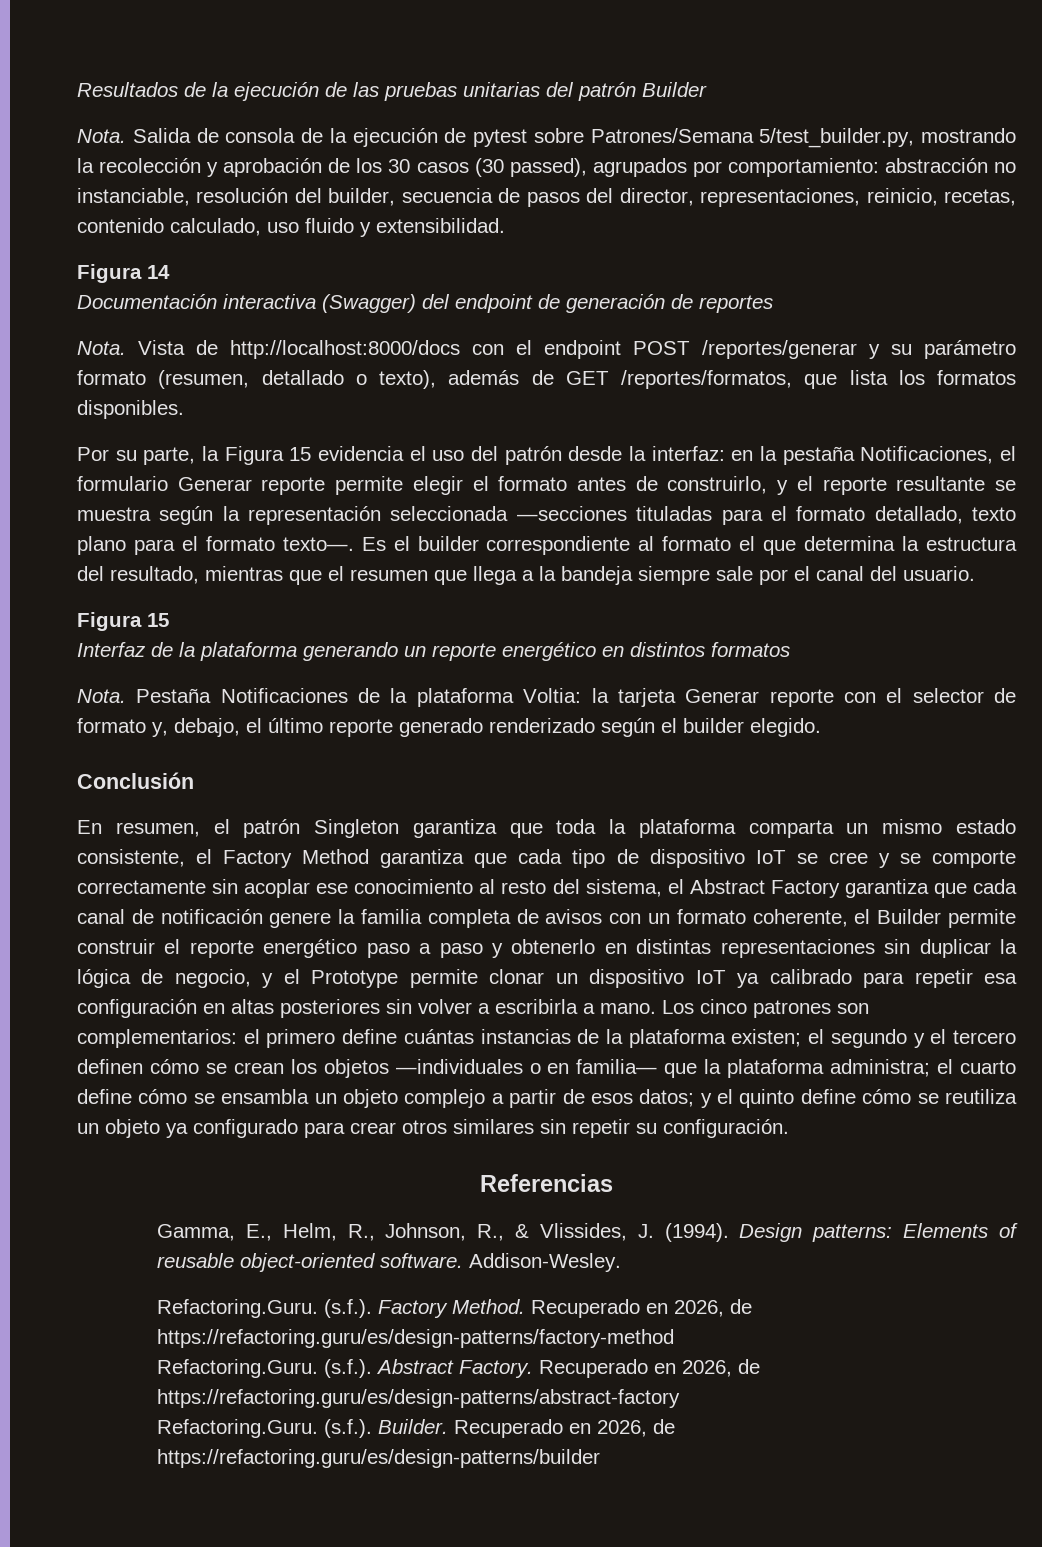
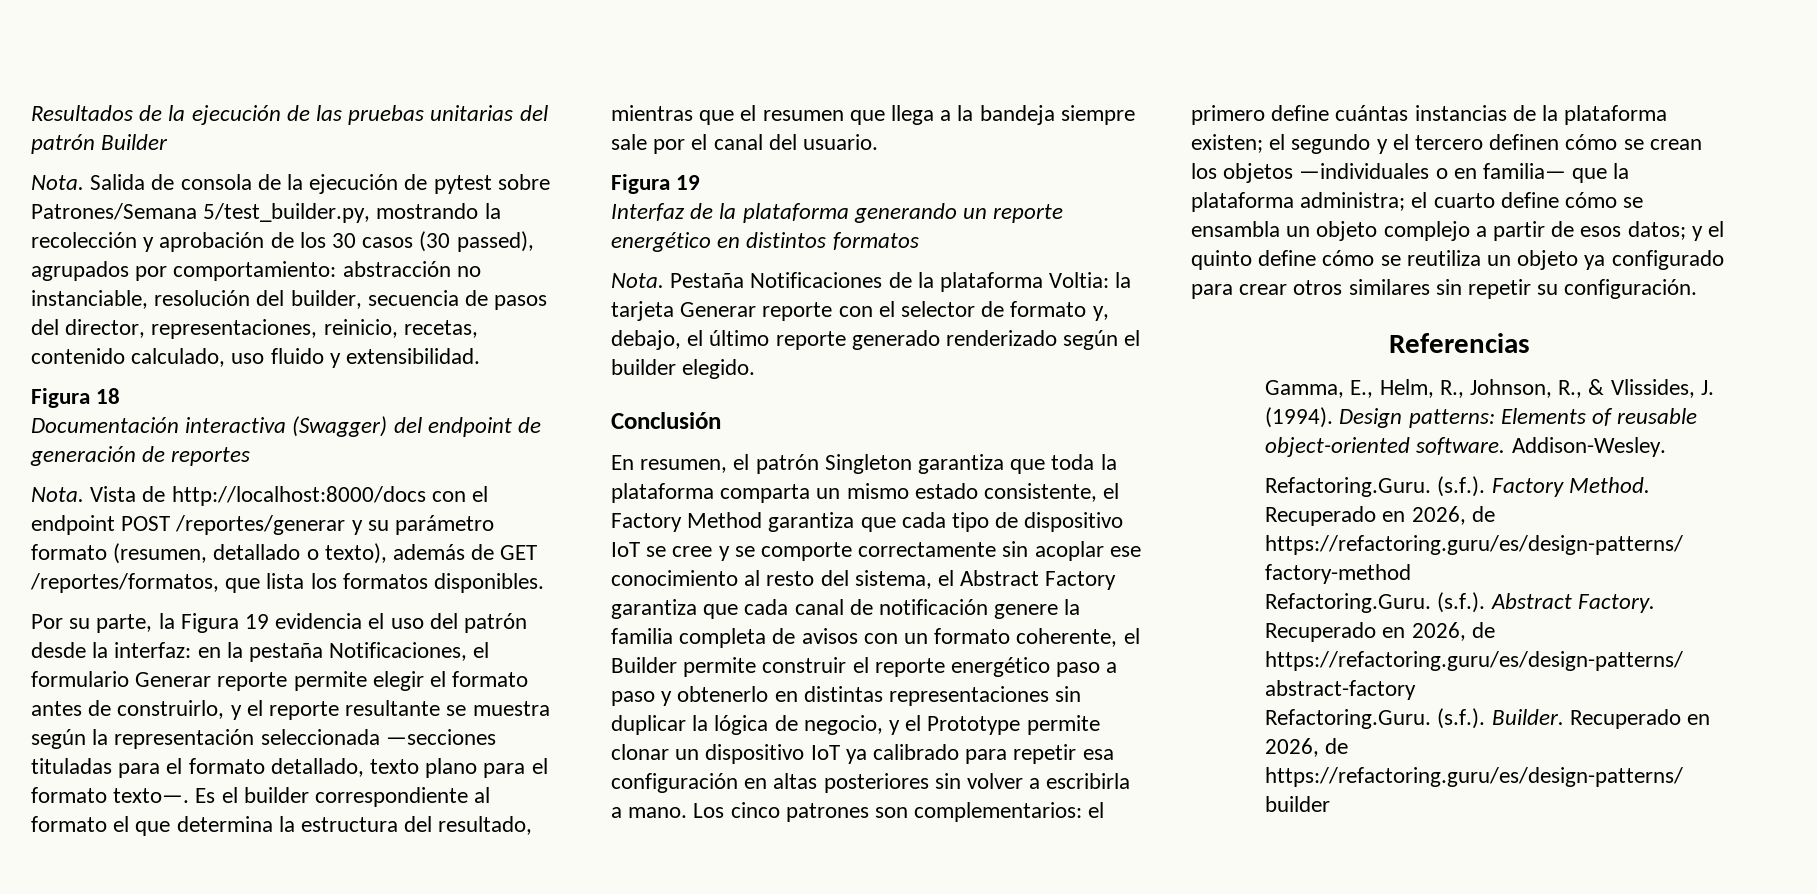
- Figura 14
+ Figura 18
- Por su parte, la Figura 15 evidencia el uso del patrón desde la interfaz: en la pestaña Notificaciones, el formulario Generar reporte permite elegir el formato antes de construirlo, y el reporte resultante se muestra según la representación seleccionada —secciones tituladas para el formato detallado, texto plano para el formato texto—.
+ Por su parte, la Figura 19 evidencia el uso del patrón desde la interfaz: en la pestaña Notificaciones, el formulario Generar reporte permite elegir el formato antes de construirlo, y el reporte resultante se muestra según la representación seleccionada —secciones tituladas para el formato detallado, texto plano para el formato texto—.
  Es el builder correspondiente al formato el que determina la estructura del resultado, mientras que el resumen que llega a la bandeja siempre sale por el canal del usuario.
- Figura 15
+ Figura 19

